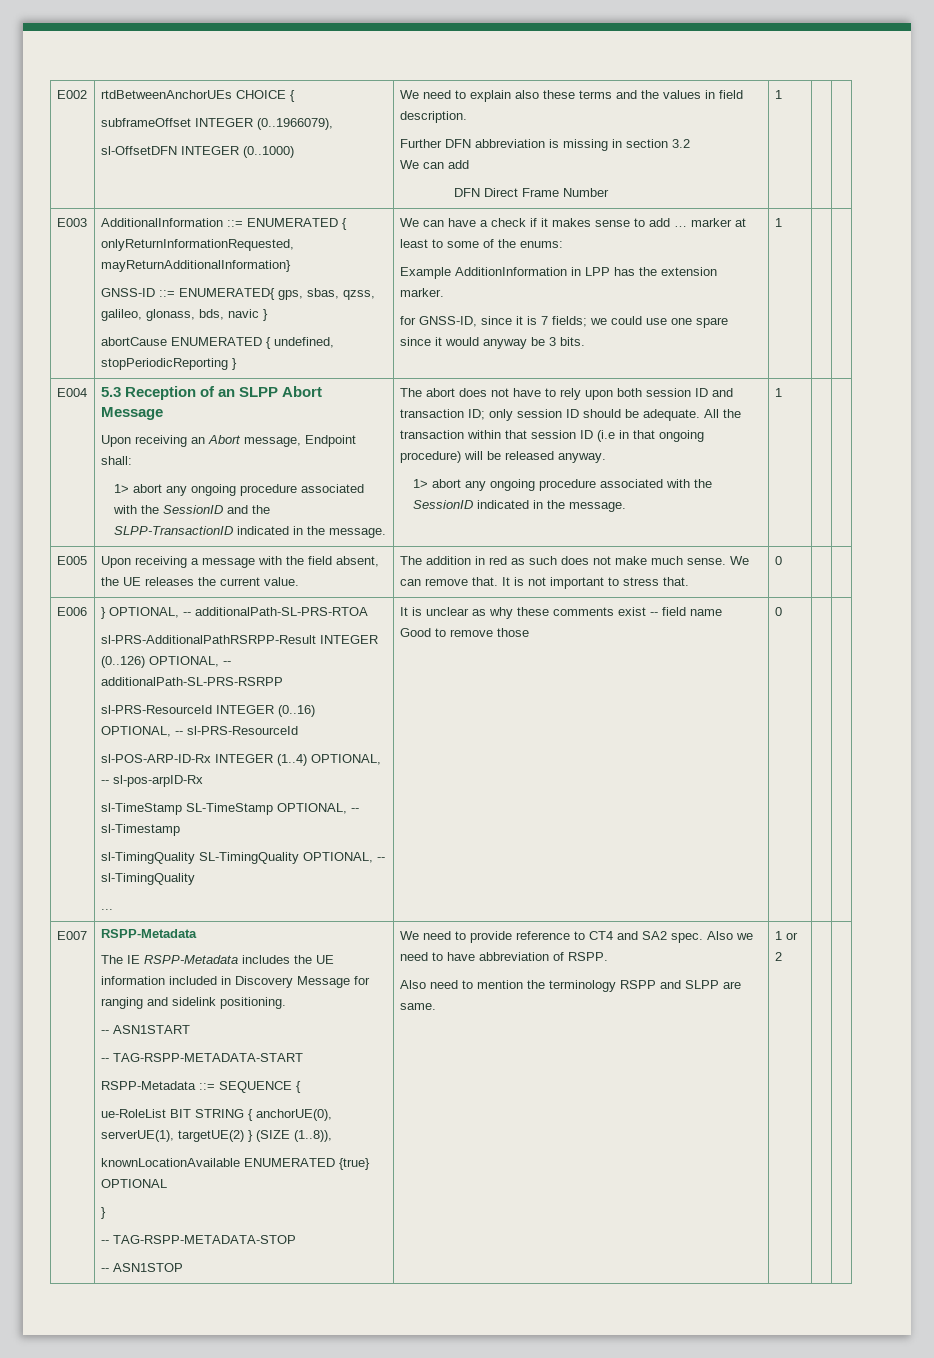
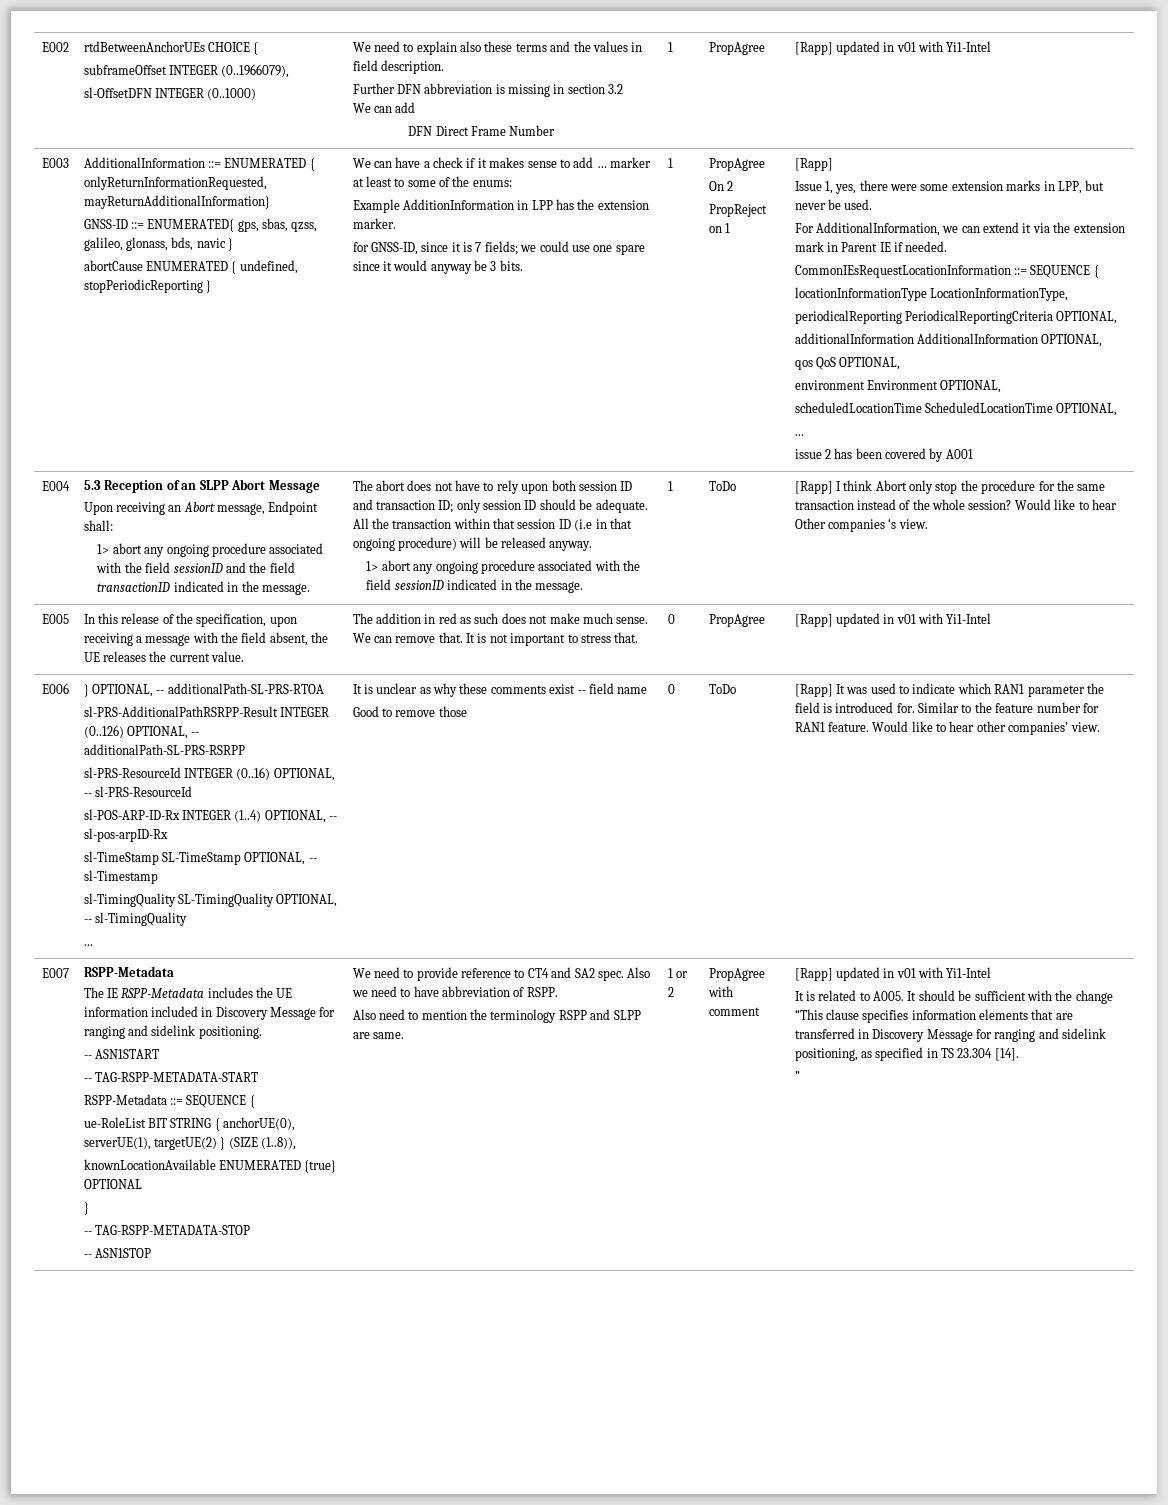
- DFN Direct Frame Number | 1
+ DFN Direct Frame Number | 1 | PropAgree | [Rapp] updated in v01 with Yi1-Intel
- for GNSS-ID, since it is 7 fields; we could use one spare since it would anyway be 3 bits. | 1
+ for GNSS-ID, since it is 7 fields; we could use one spare since it would anyway be 3 bits. | 1 | PropAgree
+ On 2
+ PropReject on 1 | [Rapp]
+ Issue 1, yes, there were some extension marks in LPP, but never be used.
+ For AdditionalInformation, we can extend it via the extension mark in Parent IE if needed.
+ CommonIEsRequestLocationInformation ::= SEQUENCE {
+ locationInformationType LocationInformationType,
+ periodicalReporting PeriodicalReportingCriteria OPTIONAL,
+ additionalInformation AdditionalInformation OPTIONAL,
+ qos QoS OPTIONAL,
+ environment Environment OPTIONAL,
+ scheduledLocationTime ScheduledLocationTime OPTIONAL,
+ ...
+ issue 2 has been covered by A001
- 1> abort any ongoing procedure associated with the SessionID and the SLPP-TransactionID indicated in the message.
+ 1> abort any ongoing procedure associated with the field sessionID and the field transactionID indicated in the message.
- 1> abort any ongoing procedure associated with the SessionID indicated in the message.
+ 1> abort any ongoing procedure associated with the field sessionID indicated in the message.
- E005 | Upon receiving a message with the field absent, the UE releases the current value. | The addition in red as such does not make much sense. We can remove that. It is not important to stress that. | 0 | |
+ ToDo | [Rapp] I think Abort only stop the procedure for the same transaction instead of the whole session? Would like to hear Other companies ‘s view.
+ E005 | In this release of the specification, upon receiving a message with the field absent, the UE releases the current value. | The addition in red as such does not make much sense. We can remove that. It is not important to stress that. | 0 | PropAgree | [Rapp] updated in v01 with Yi1-Intel
+ ToDo | [Rapp] It was used to indicate which RAN1 parameter the field is introduced for. Similar to the feature number for RAN1 feature. Would like to hear other companies’ view.
+ PropAgree with comment | [Rapp] updated in v01 with Yi1-Intel
+ It is related to A005. It should be sufficient with the change “This clause specifies information elements that are transferred in Discovery Message for ranging and sidelink positioning, as specified in TS 23.304 [14].
+ ”

